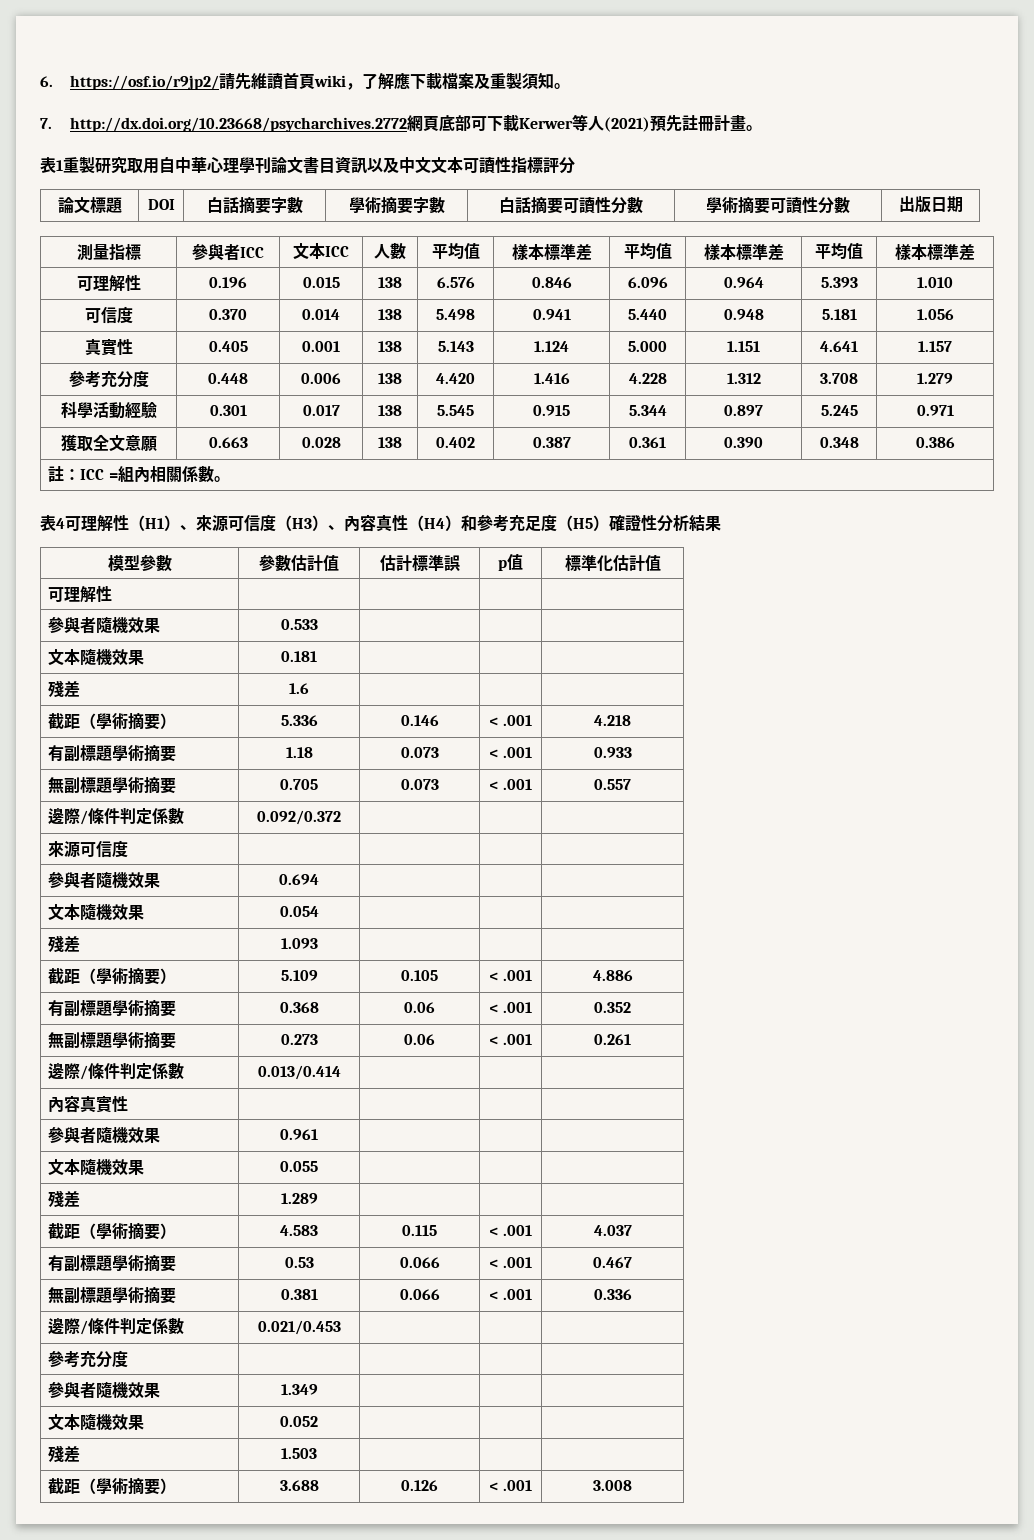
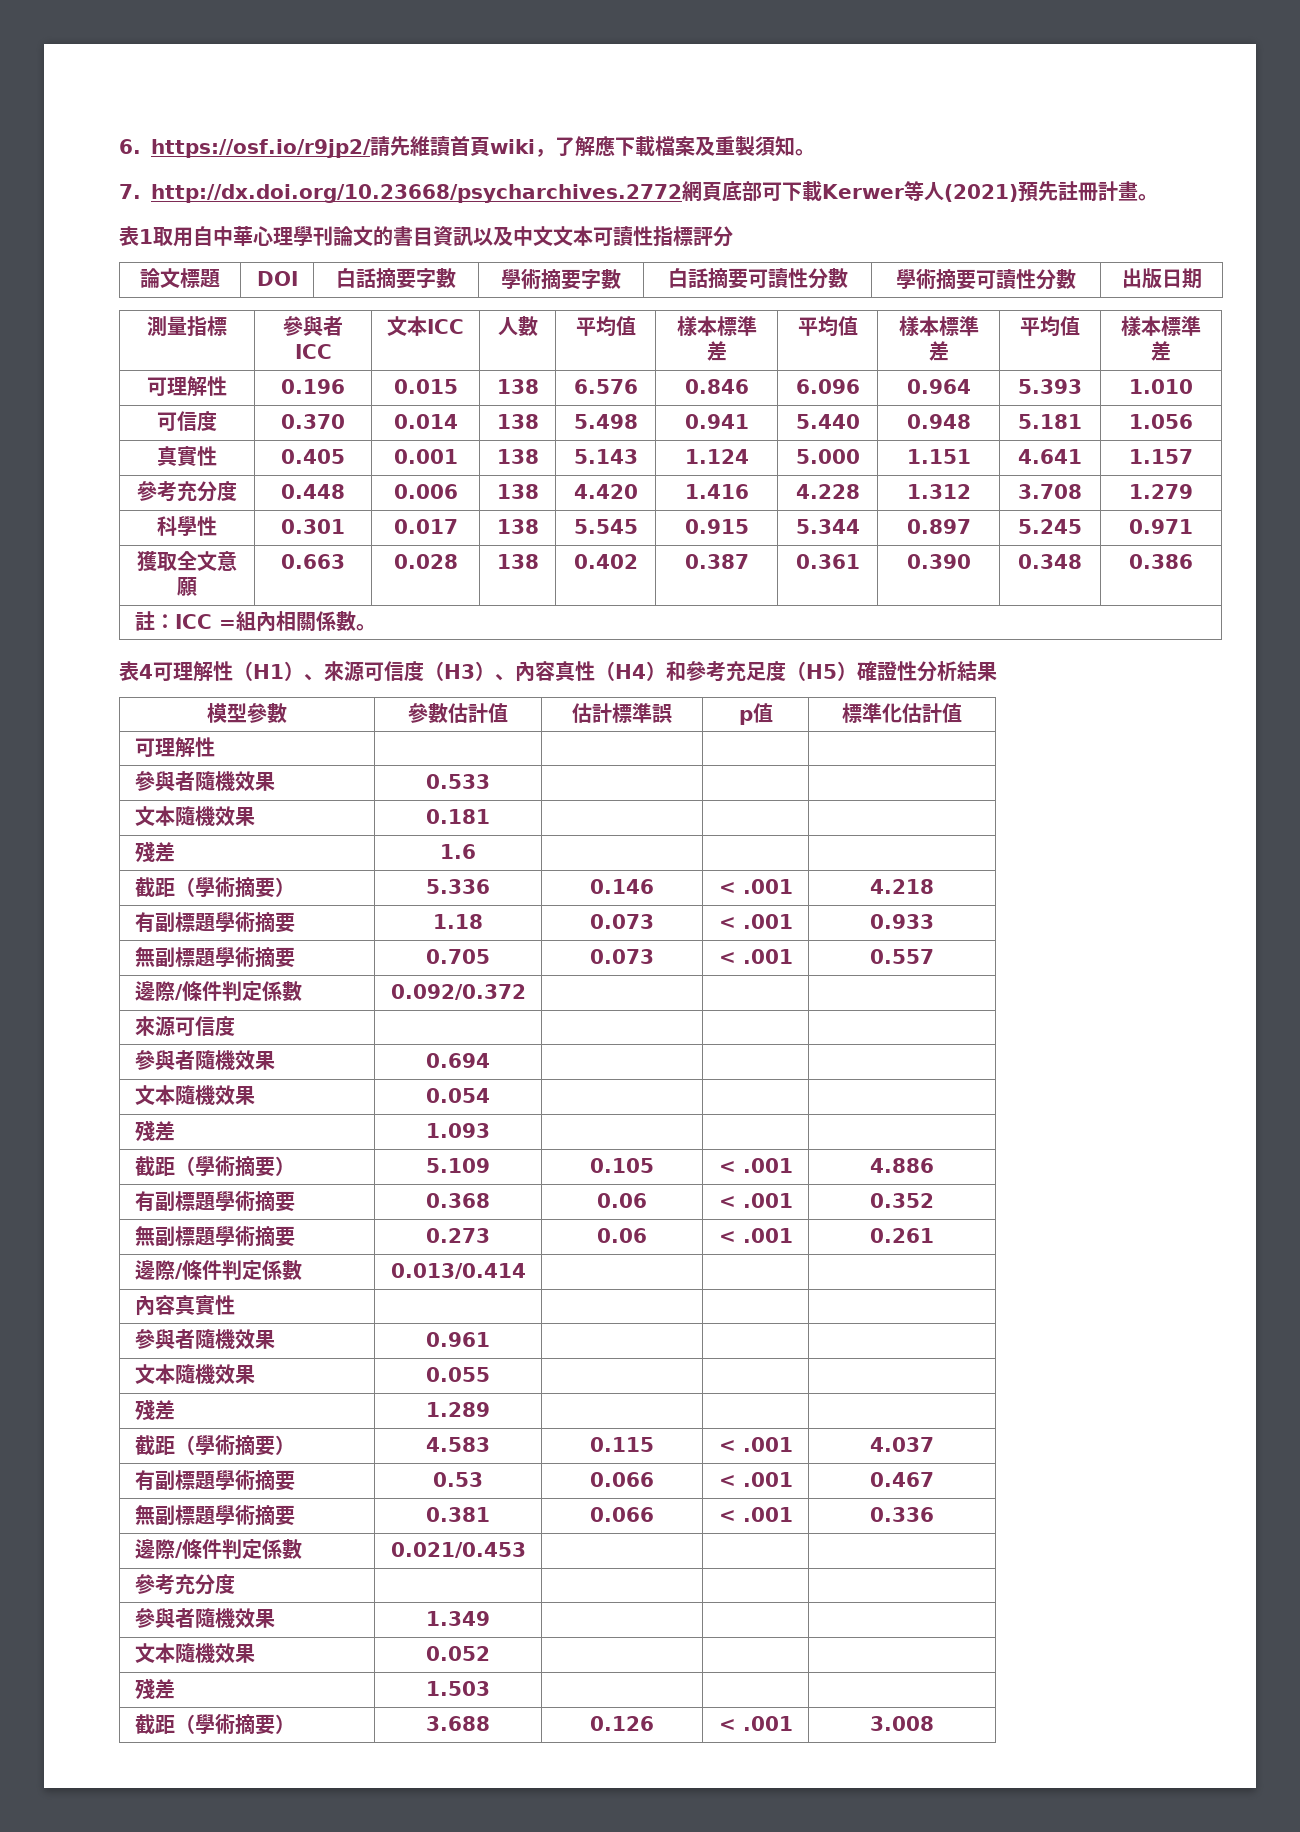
- 表1重製研究取用自中華心理學刊論文書目資訊以及中文文本可讀性指標評分
+ 表1取用自中華心理學刊論文的書目資訊以及中文文本可讀性指標評分
- 科學活動經驗 | 0.301 | 0.017 | 138 | 5.545 | 0.915 | 5.344 | 0.897 | 5.245 | 0.971
+ 科學性 | 0.301 | 0.017 | 138 | 5.545 | 0.915 | 5.344 | 0.897 | 5.245 | 0.971

